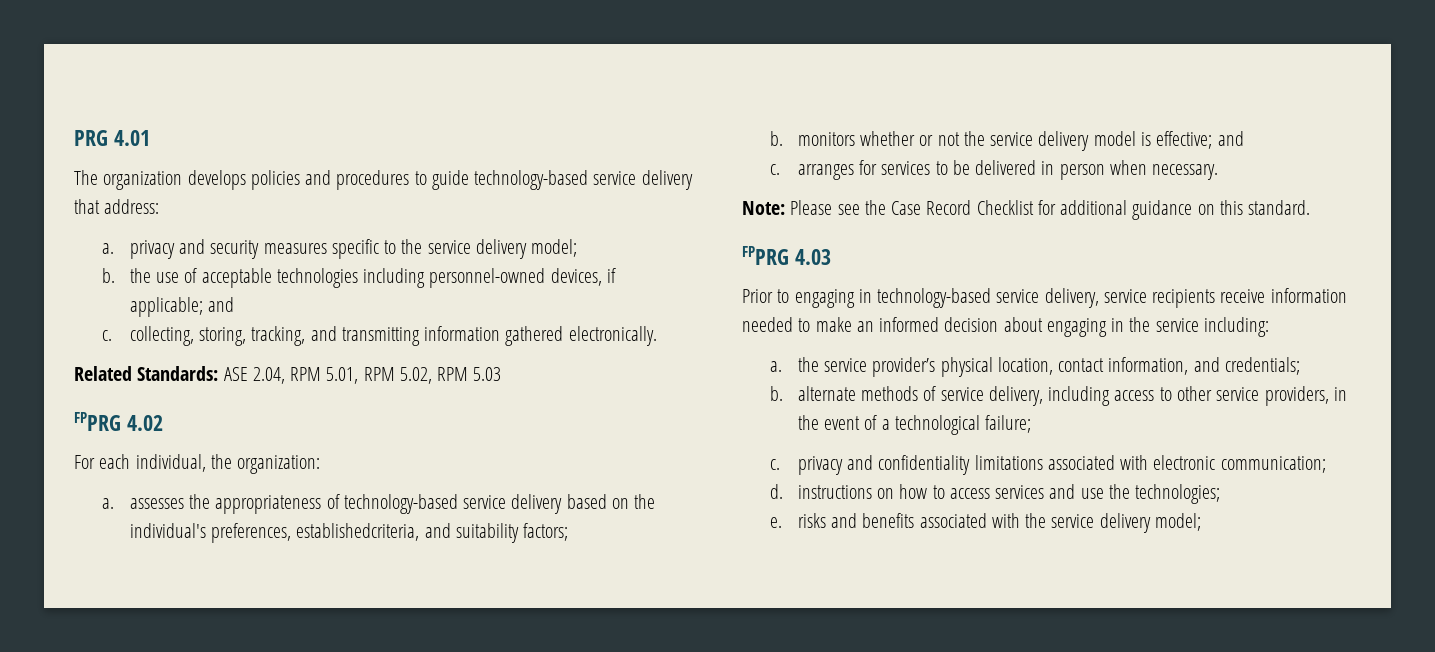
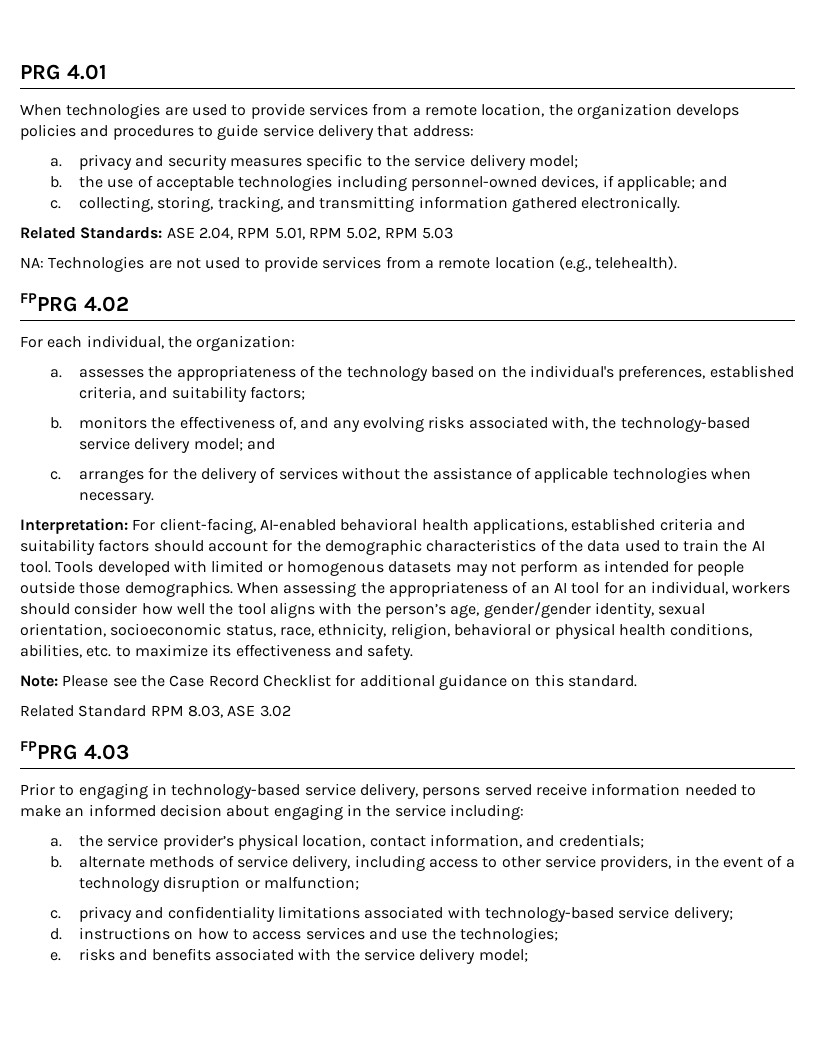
- The organization develops policies and procedures to guide technology-based service delivery that address:
+ When technologies are used to provide services from a remote location, the organization develops policies and procedures to guide service delivery that address:
+ NA: Technologies are not used to provide services from a remote location (e.g., telehealth).
- a. assesses the appropriateness of technology-based service delivery based on the individual's preferences, establishedcriteria, and suitability factors;
+ a. assesses the appropriateness of the technology based on the individual's preferences, established criteria, and suitability factors;
- b. monitors whether or not the service delivery model is effective; and
- c. arranges for services to be delivered in person when necessary.
+ b. monitors the effectiveness of, and any evolving risks associated with, the technology-based service delivery model; and
+ c. arranges for the delivery of services without the assistance of applicable technologies when necessary.
+ Interpretation: For client-facing, AI-enabled behavioral health applications, established criteria and suitability factors should account for the demographic characteristics of the data used to train the AI tool. Tools developed with limited or homogenous datasets may not perform as intended for people outside those demographics. When assessing the appropriateness of an AI tool for an individual, workers should consider how well the tool aligns with the person’s age, gender/gender identity, sexual orientation, socioeconomic status, race, ethnicity, religion, behavioral or physical health conditions, abilities, etc. to maximize its effectiveness and safety.
+ Related Standard RPM 8.03, ASE 3.02
- Prior to engaging in technology-based service delivery, service recipients receive information needed to make an informed decision about engaging in the service including:
+ Prior to engaging in technology-based service delivery, persons served receive information needed to make an informed decision about engaging in the service including:
- b. alternate methods of service delivery, including access to other service providers, in the event of a technological failure;
+ b. alternate methods of service delivery, including access to other service providers, in the event of a technology disruption or malfunction;
- c. privacy and confidentiality limitations associated with electronic communication;
+ c. privacy and confidentiality limitations associated with technology-based service delivery;

